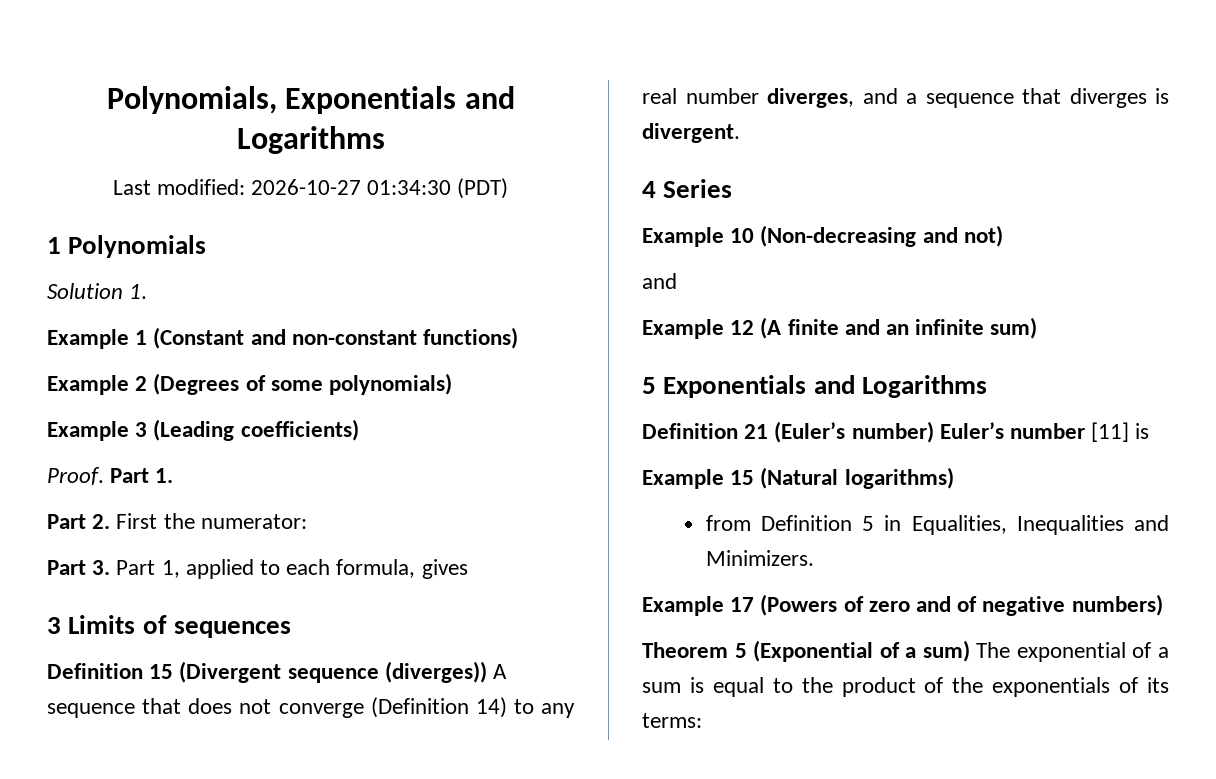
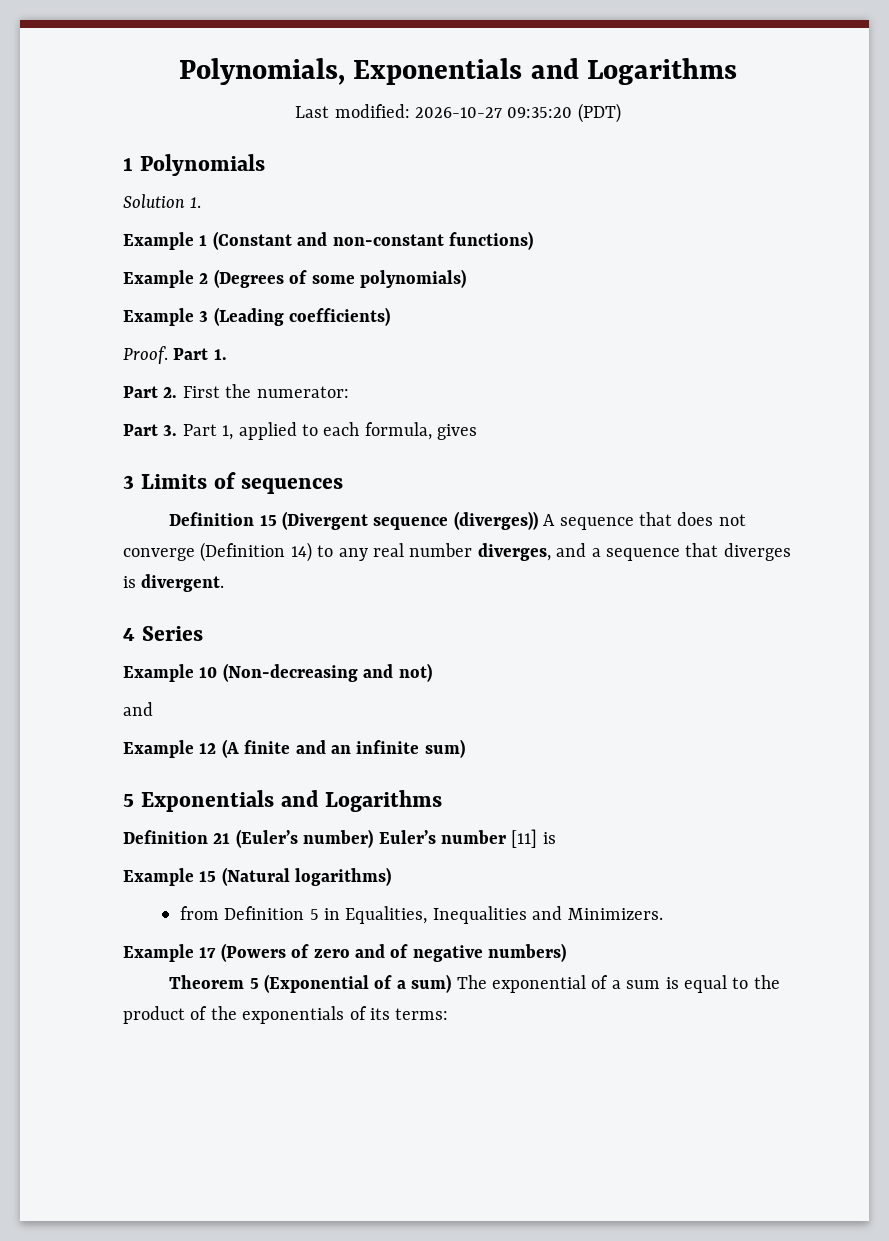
- Last modified: 2026-10-27 01:34:30 (PDT)
+ Last modified: 2026-10-27 09:35:20 (PDT)

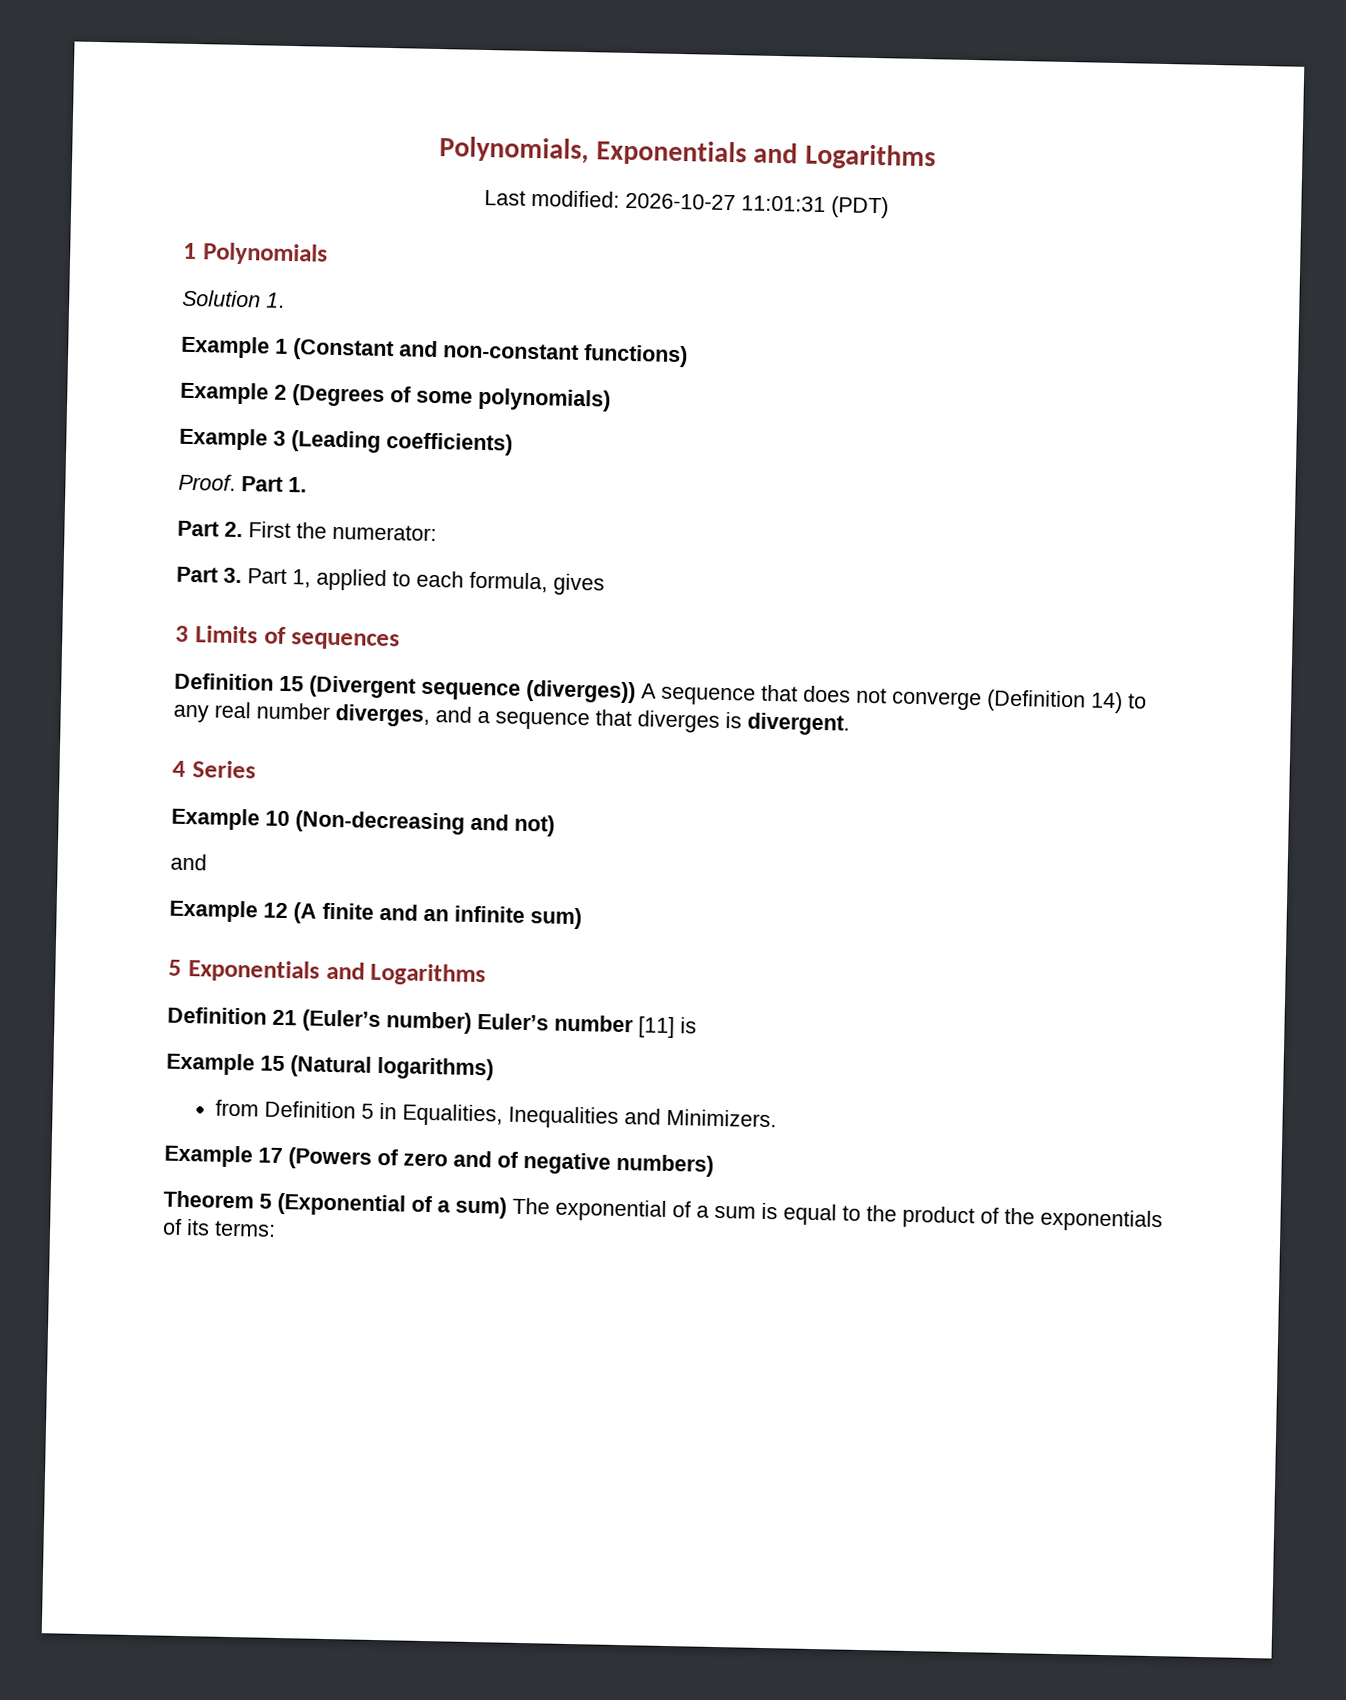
- Last modified: 2026-10-27 09:35:20 (PDT)
+ Last modified: 2026-10-27 11:01:31 (PDT)

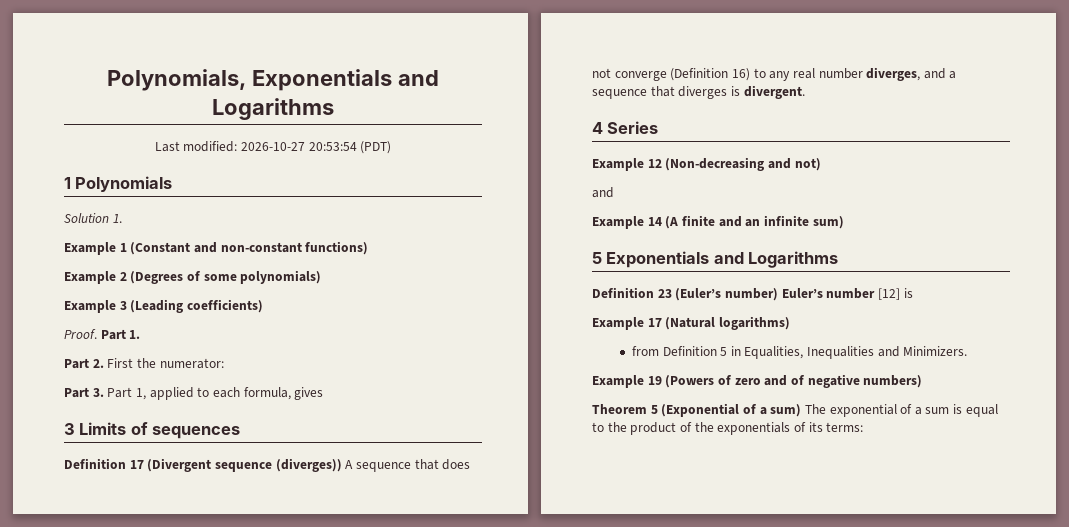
- Last modified: 2026-10-27 11:01:31 (PDT)
+ Last modified: 2026-10-27 20:53:54 (PDT)
- Definition 15 (Divergent sequence (diverges)) A sequence that does not converge (Definition 14) to any real number diverges, and a sequence that diverges is divergent.
+ Definition 17 (Divergent sequence (diverges)) A sequence that does not converge (Definition 16) to any real number diverges, and a sequence that diverges is divergent.
- Example 10 (Non-decreasing and not)
+ Example 12 (Non-decreasing and not)
- Example 12 (A finite and an infinite sum)
+ Example 14 (A finite and an infinite sum)
- Definition 21 (Euler’s number) Euler’s number [11] is
+ Definition 23 (Euler’s number) Euler’s number [12] is
- Example 15 (Natural logarithms)
+ Example 17 (Natural logarithms)
- Example 17 (Powers of zero and of negative numbers)
+ Example 19 (Powers of zero and of negative numbers)

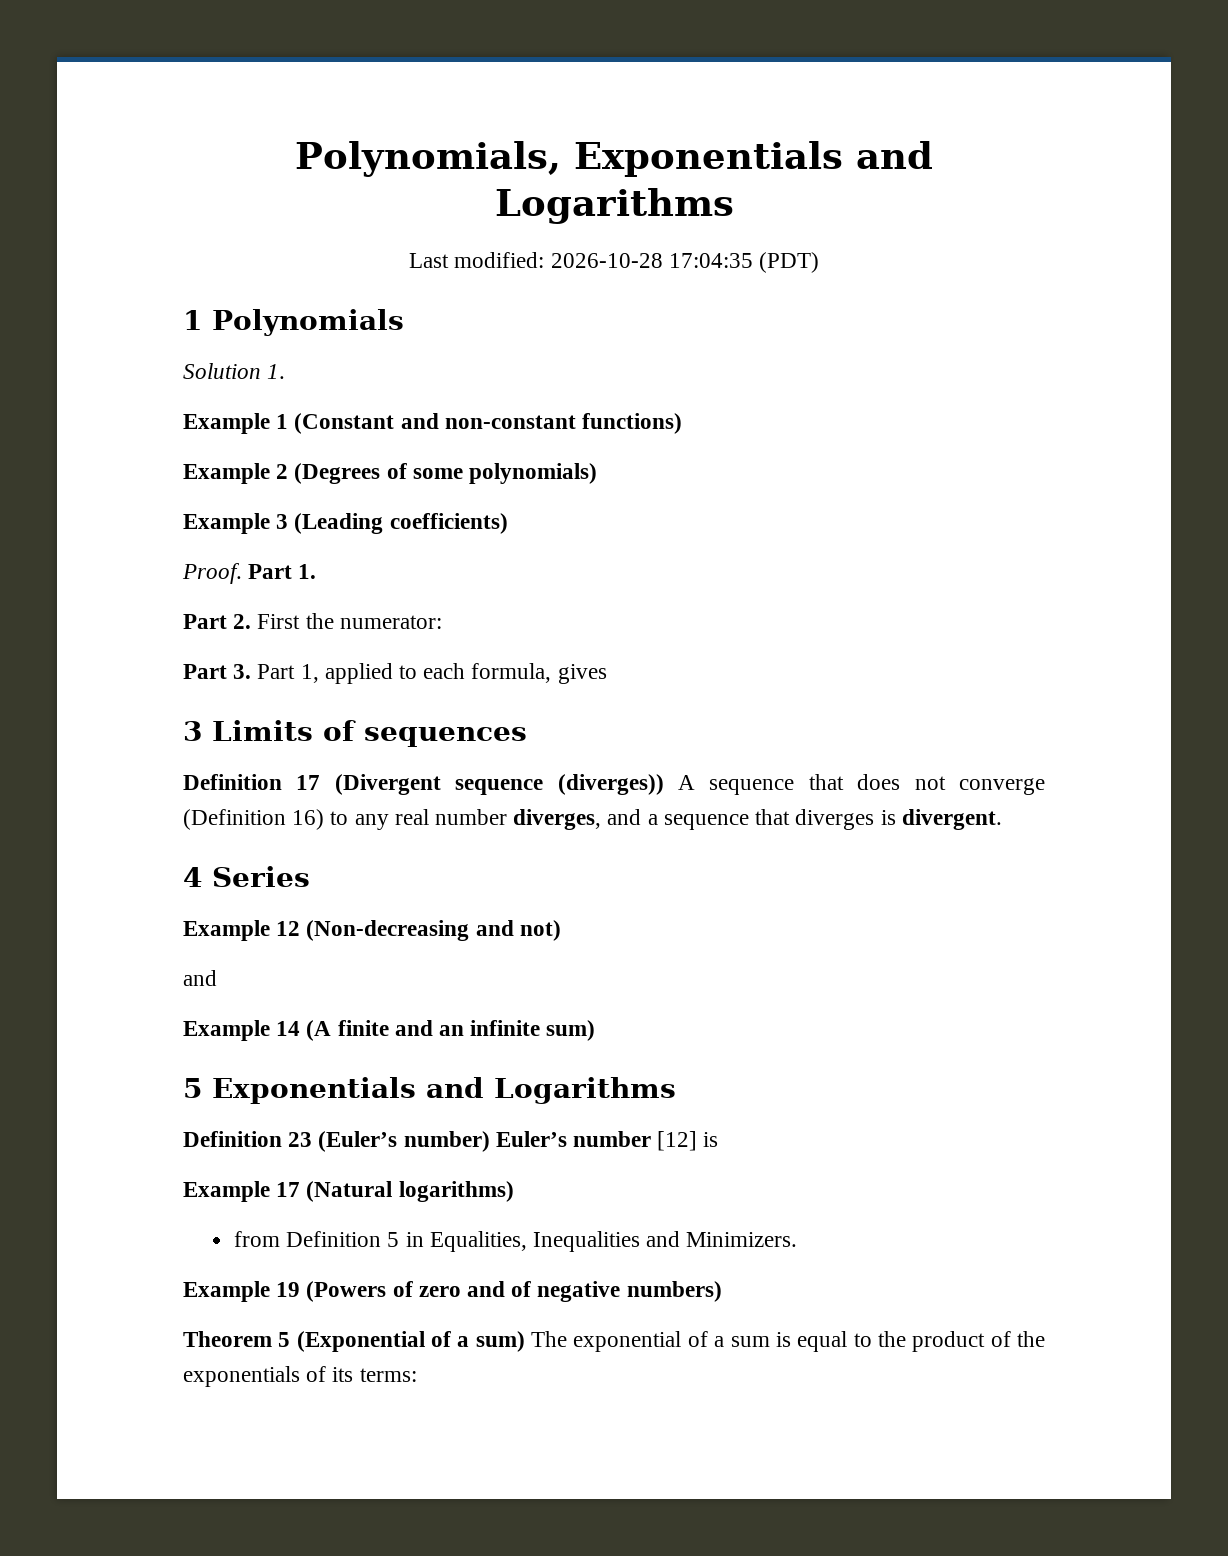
- Last modified: 2026-10-27 20:53:54 (PDT)
+ Last modified: 2026-10-28 17:04:35 (PDT)

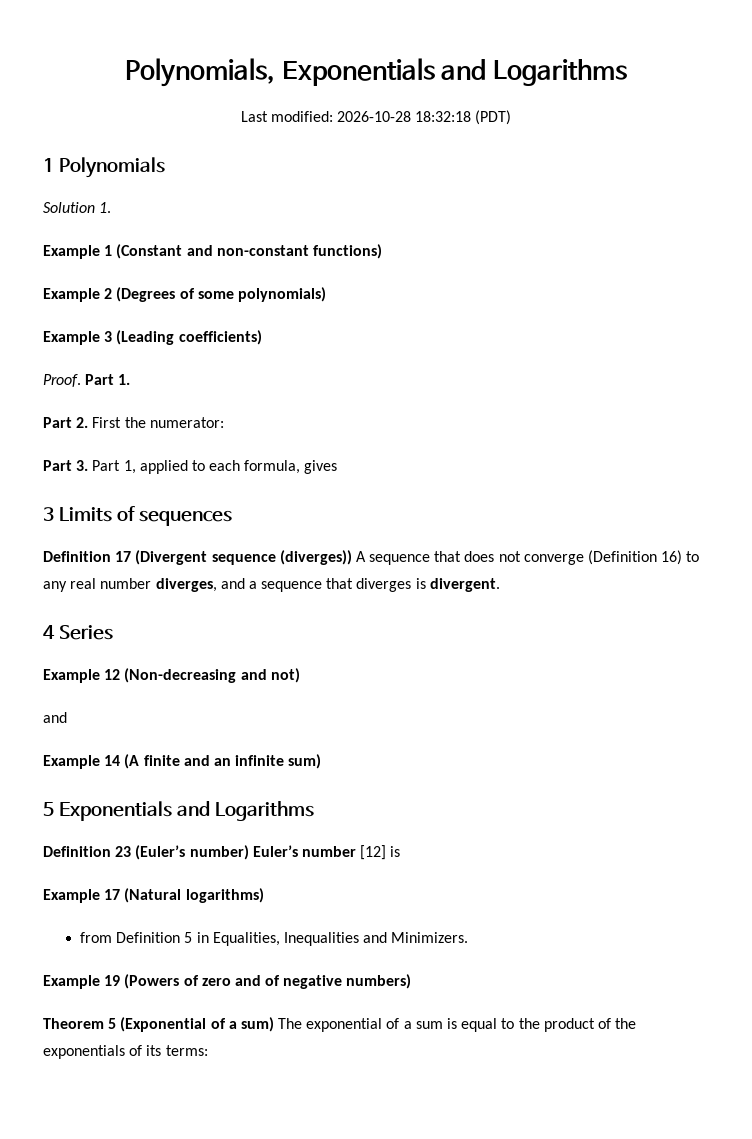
- Last modified: 2026-10-28 17:04:35 (PDT)
+ Last modified: 2026-10-28 18:32:18 (PDT)

